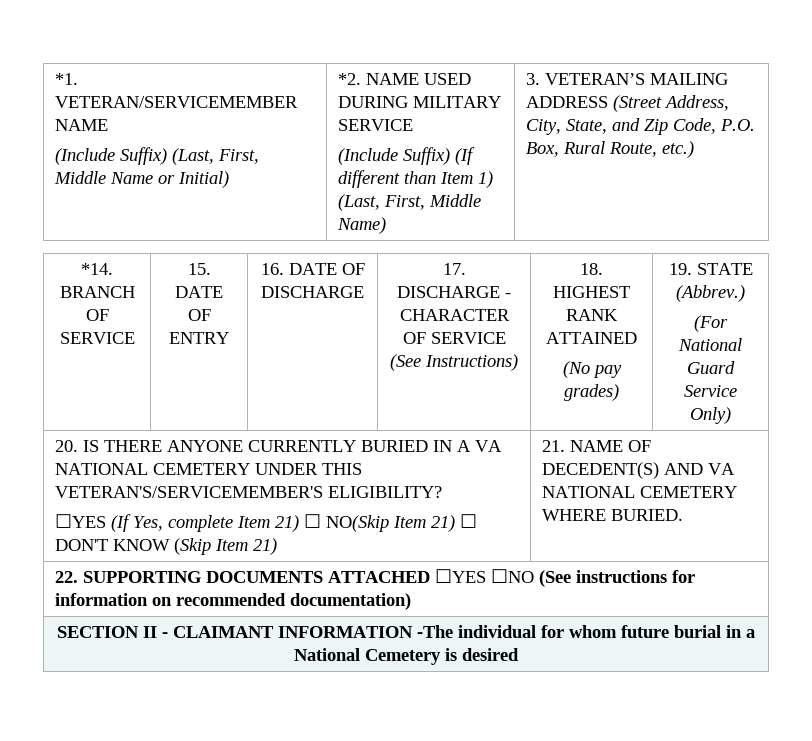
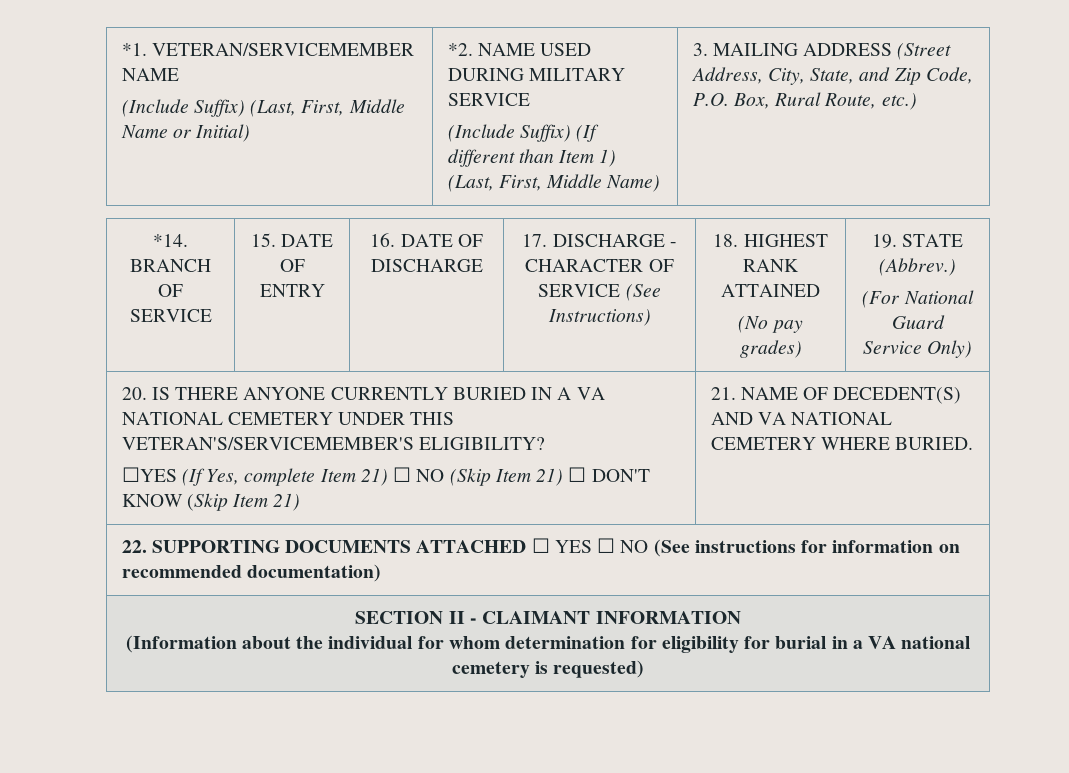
- 3. VETERAN’S MAILING ADDRESS (Street Address, City, State, and Zip Code, P.O. Box, Rural Route, etc.)
+ 3. MAILING ADDRESS (Street Address, City, State, and Zip Code, P.O. Box, Rural Route, etc.)
- ☐YES (If Yes, complete Item 21) ☐ NO(Skip Item 21) ☐ DON'T KNOW (Skip Item 21)
+ ☐YES (If Yes, complete Item 21) ☐ NO (Skip Item 21) ☐ DON'T KNOW (Skip Item 21)
- 22. SUPPORTING DOCUMENTS ATTACHED ☐YES ☐NO (See instructions for information on recommended documentation)
+ 22. SUPPORTING DOCUMENTS ATTACHED ☐ YES ☐ NO (See instructions for information on recommended documentation)
- SECTION II - CLAIMANT INFORMATION -The individual for whom future burial in a National Cemetery is desired
+ SECTION II - CLAIMANT INFORMATION
+ (Information about the individual for whom determination for eligibility for burial in a VA national cemetery is requested)

